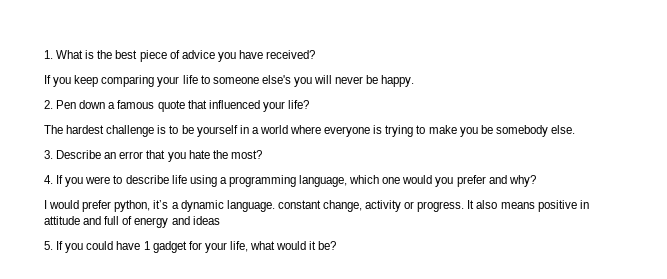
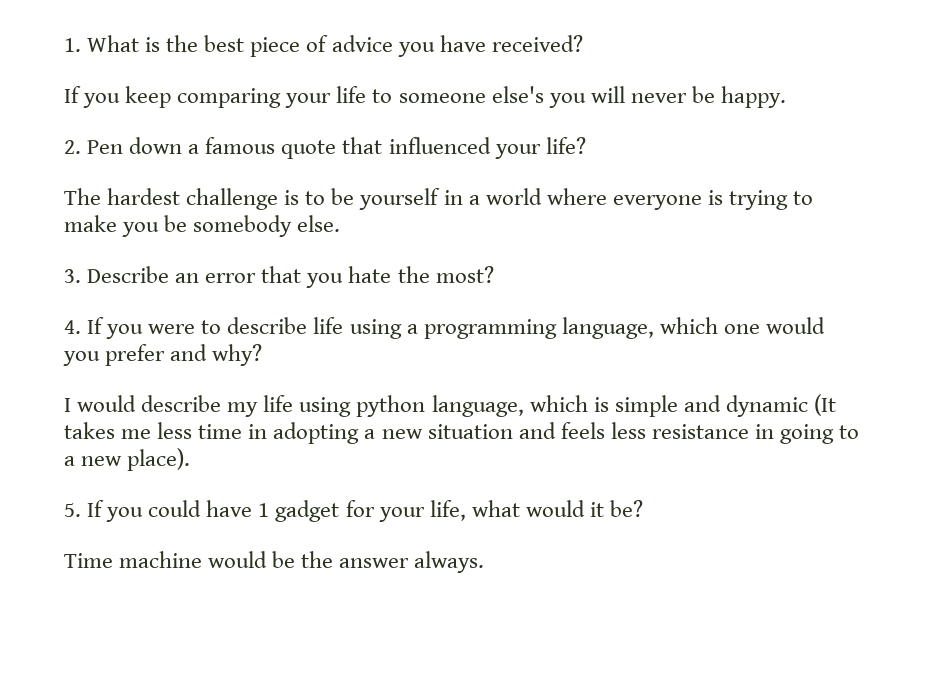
- I would prefer python, it’s a dynamic language. constant change, activity or progress. It also means positive in attitude and full of energy and ideas
+ I would describe my life using python language, which is simple and dynamic (It takes me less time in adopting a new situation and feels less resistance in going to a new place).
+ Time machine would be the answer always.

